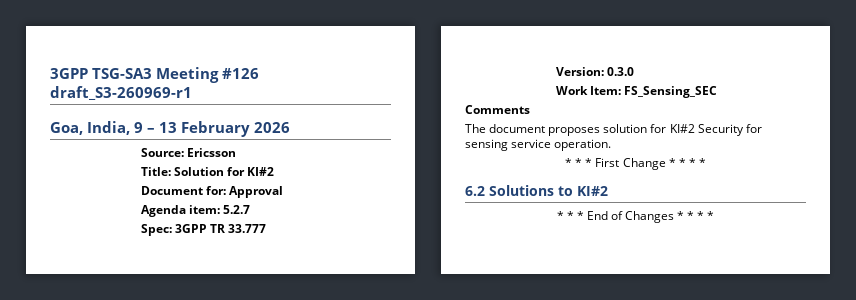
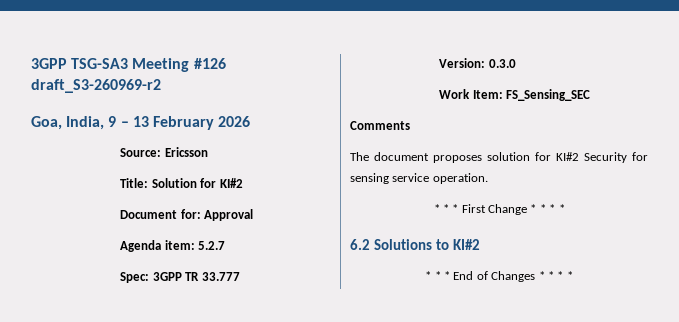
- 3GPP TSG-SA3 Meeting #126 draft_S3-260969-r1
+ 3GPP TSG-SA3 Meeting #126 draft_S3-260969-r2

